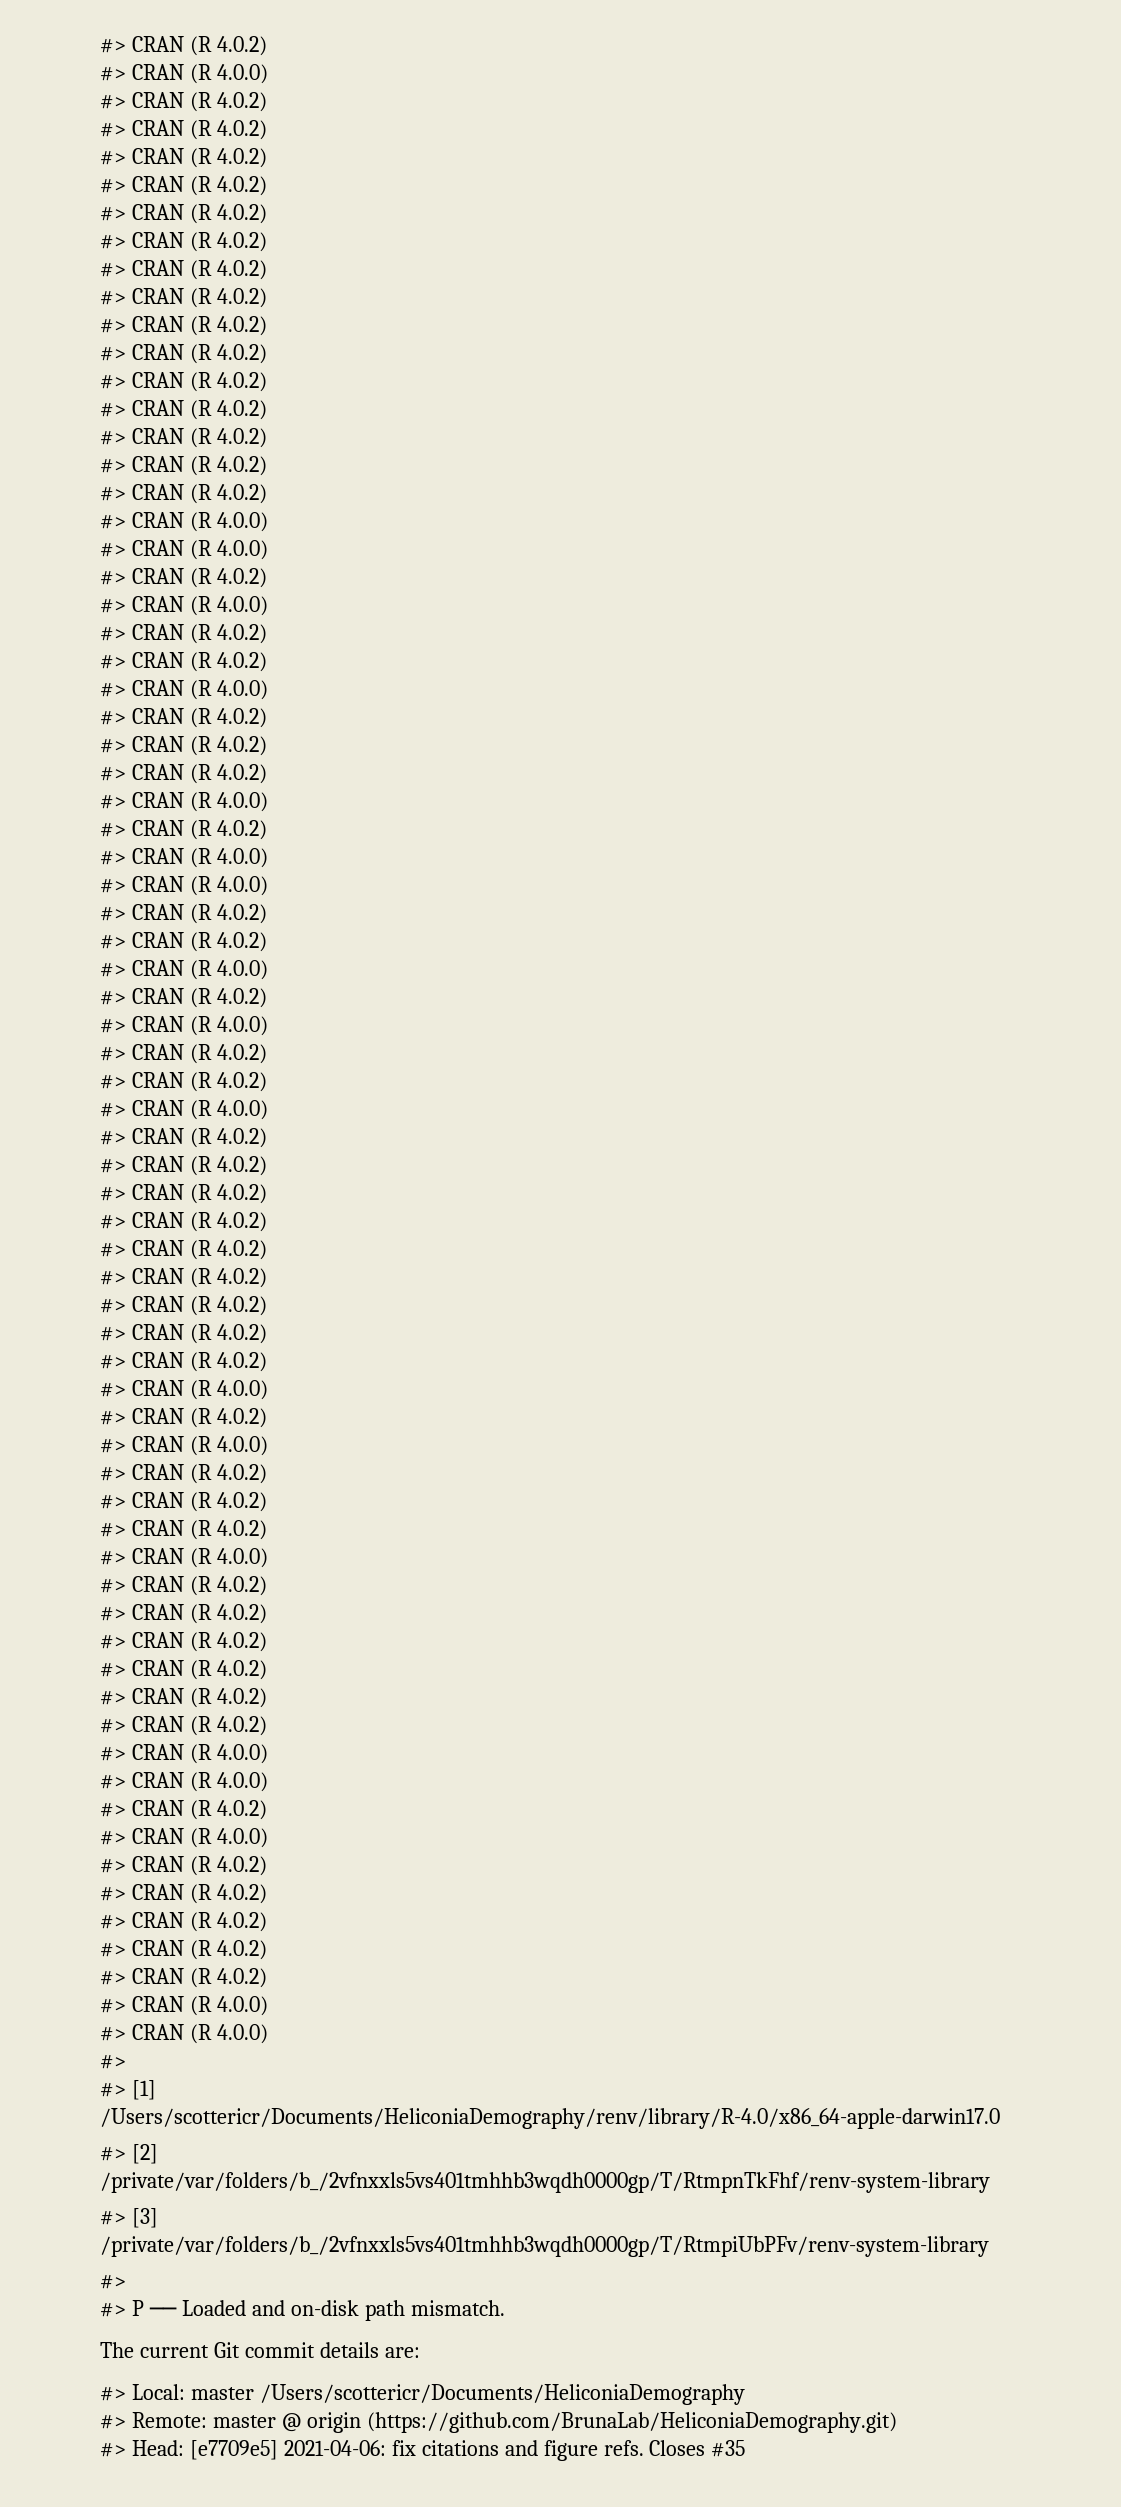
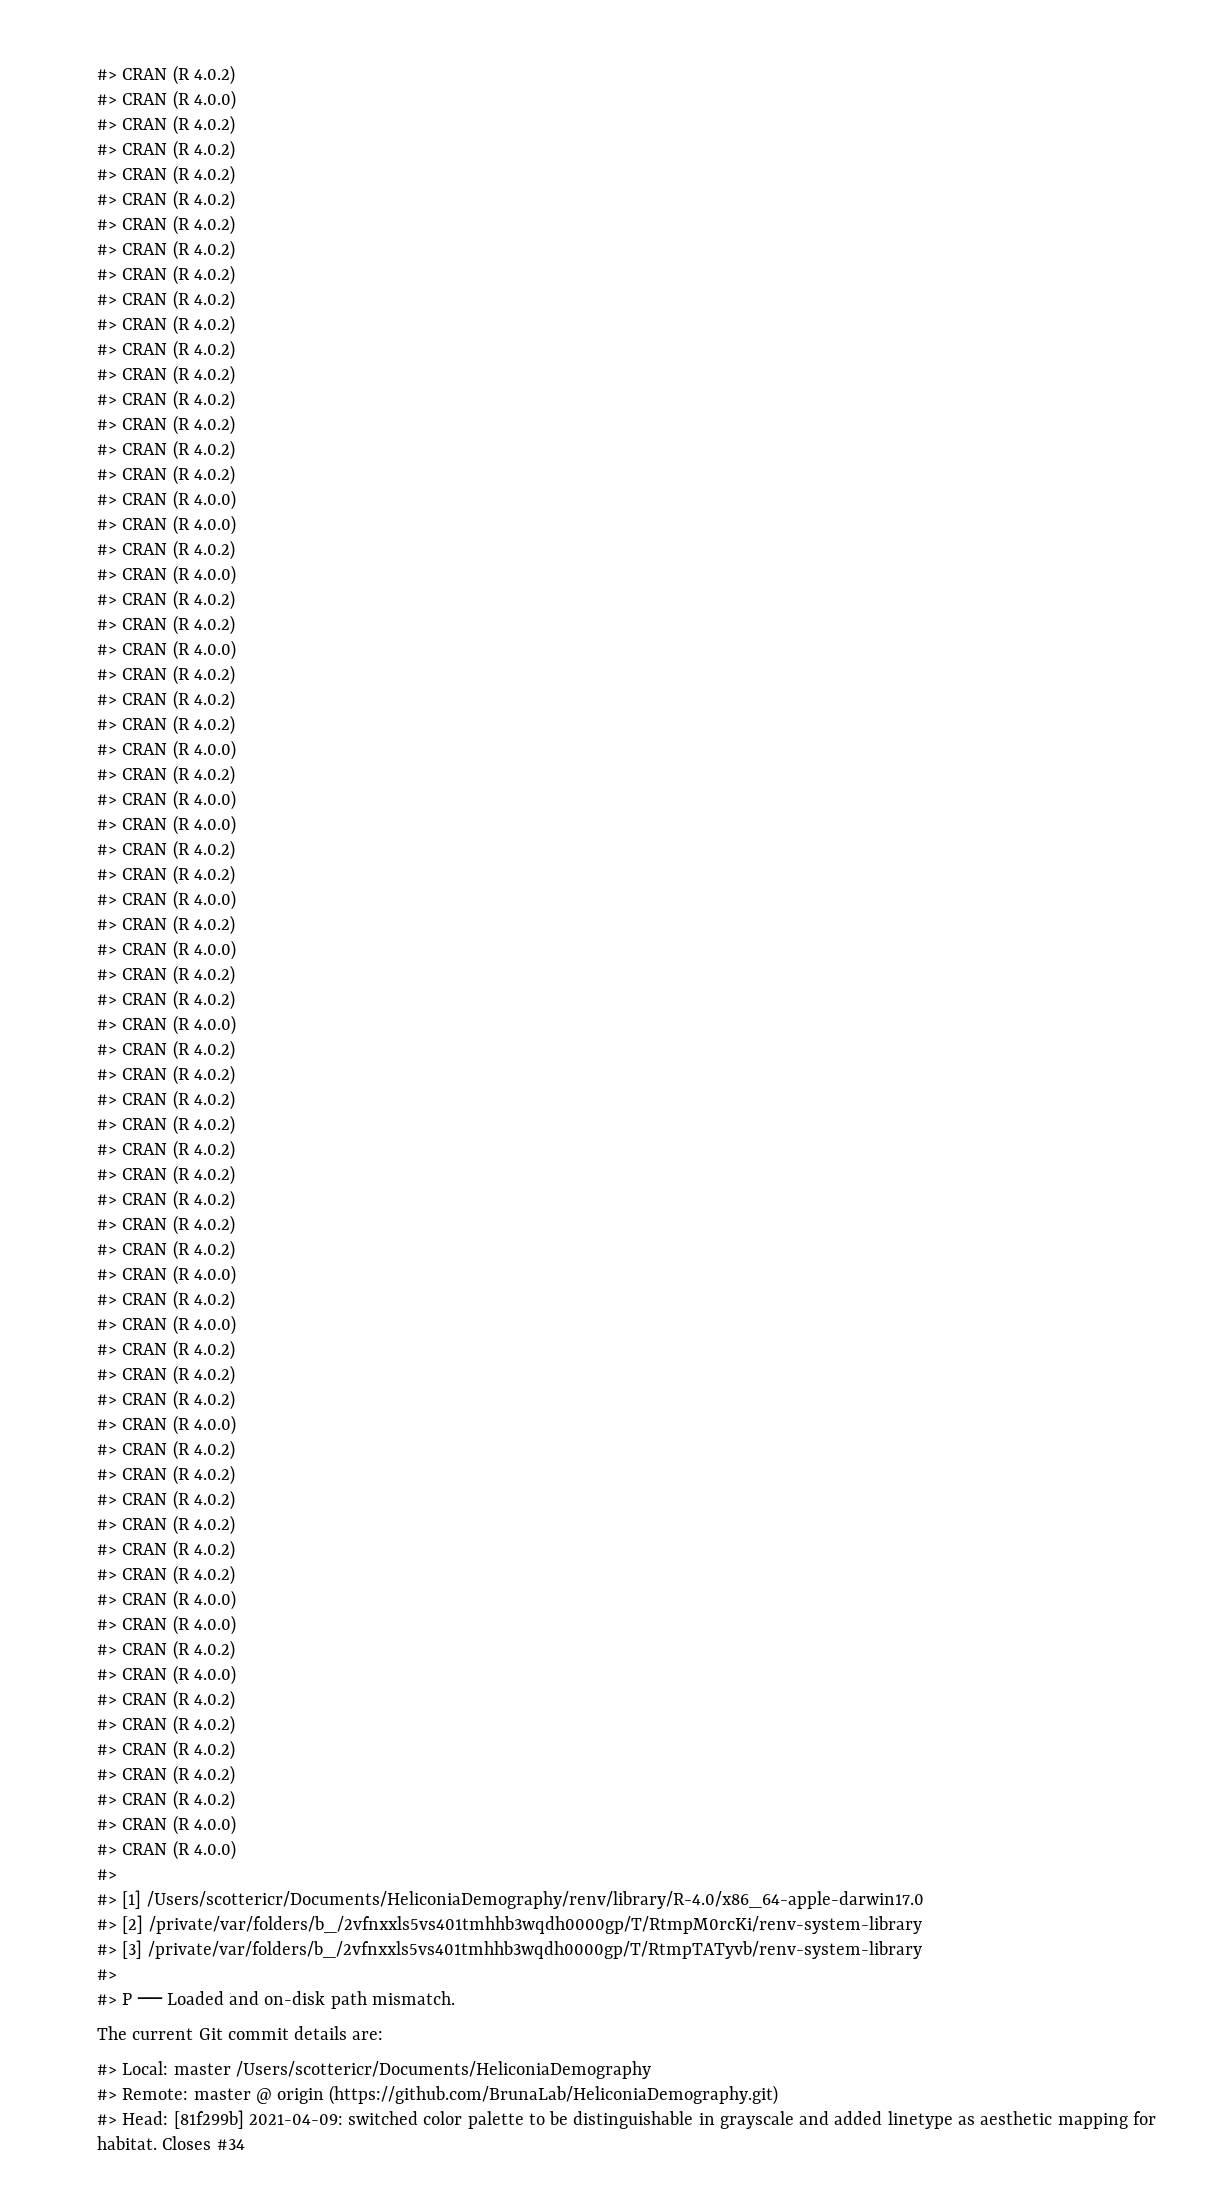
- #> [2] /private/var/folders/b_/2vfnxxls5vs401tmhhb3wqdh0000gp/T/RtmpnTkFhf/renv-system-library
+ #> [2] /private/var/folders/b_/2vfnxxls5vs401tmhhb3wqdh0000gp/T/RtmpM0rcKi/renv-system-library
- #> [3] /private/var/folders/b_/2vfnxxls5vs401tmhhb3wqdh0000gp/T/RtmpiUbPFv/renv-system-library
+ #> [3] /private/var/folders/b_/2vfnxxls5vs401tmhhb3wqdh0000gp/T/RtmpTATyvb/renv-system-library
- #> Head: [e7709e5] 2021-04-06: fix citations and figure refs. Closes #35
+ #> Head: [81f299b] 2021-04-09: switched color palette to be distinguishable in grayscale and added linetype as aesthetic mapping for habitat. Closes #34

